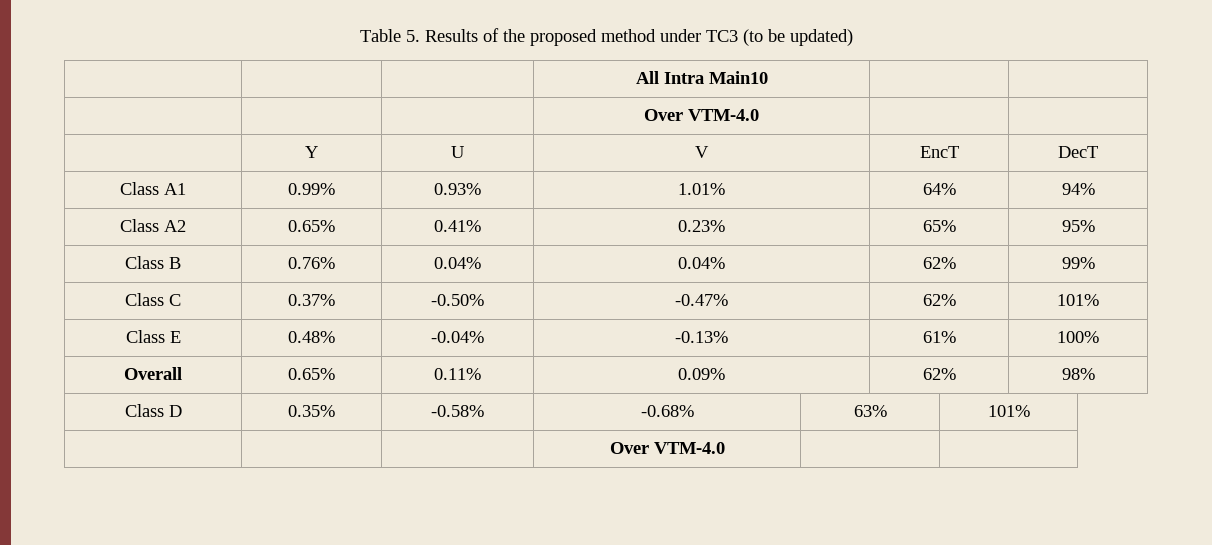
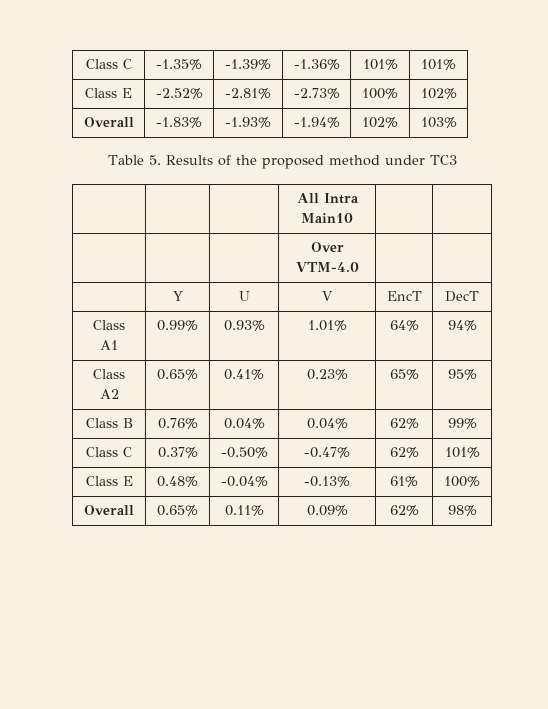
+ Class C | -1.35% | -1.39% | -1.36% | 101% | 101%
+ Class E | -2.52% | -2.81% | -2.73% | 100% | 102%
+ Overall | -1.83% | -1.93% | -1.94% | 102% | 103%
- Table 5. Results of the proposed method under TC3 (to be updated)
+ Table 5. Results of the proposed method under TC3
- Class D | 0.35% | -0.58% | -0.68% | 63% | 101%
- | | | Over VTM-4.0 | |

